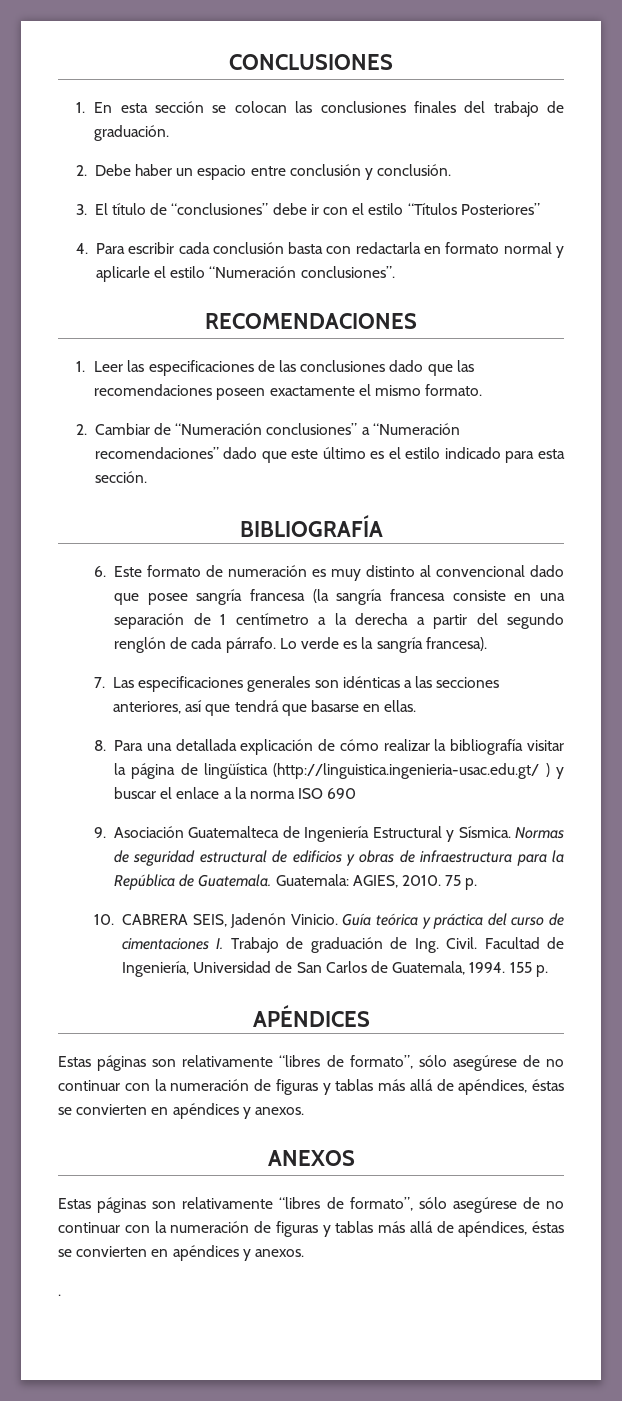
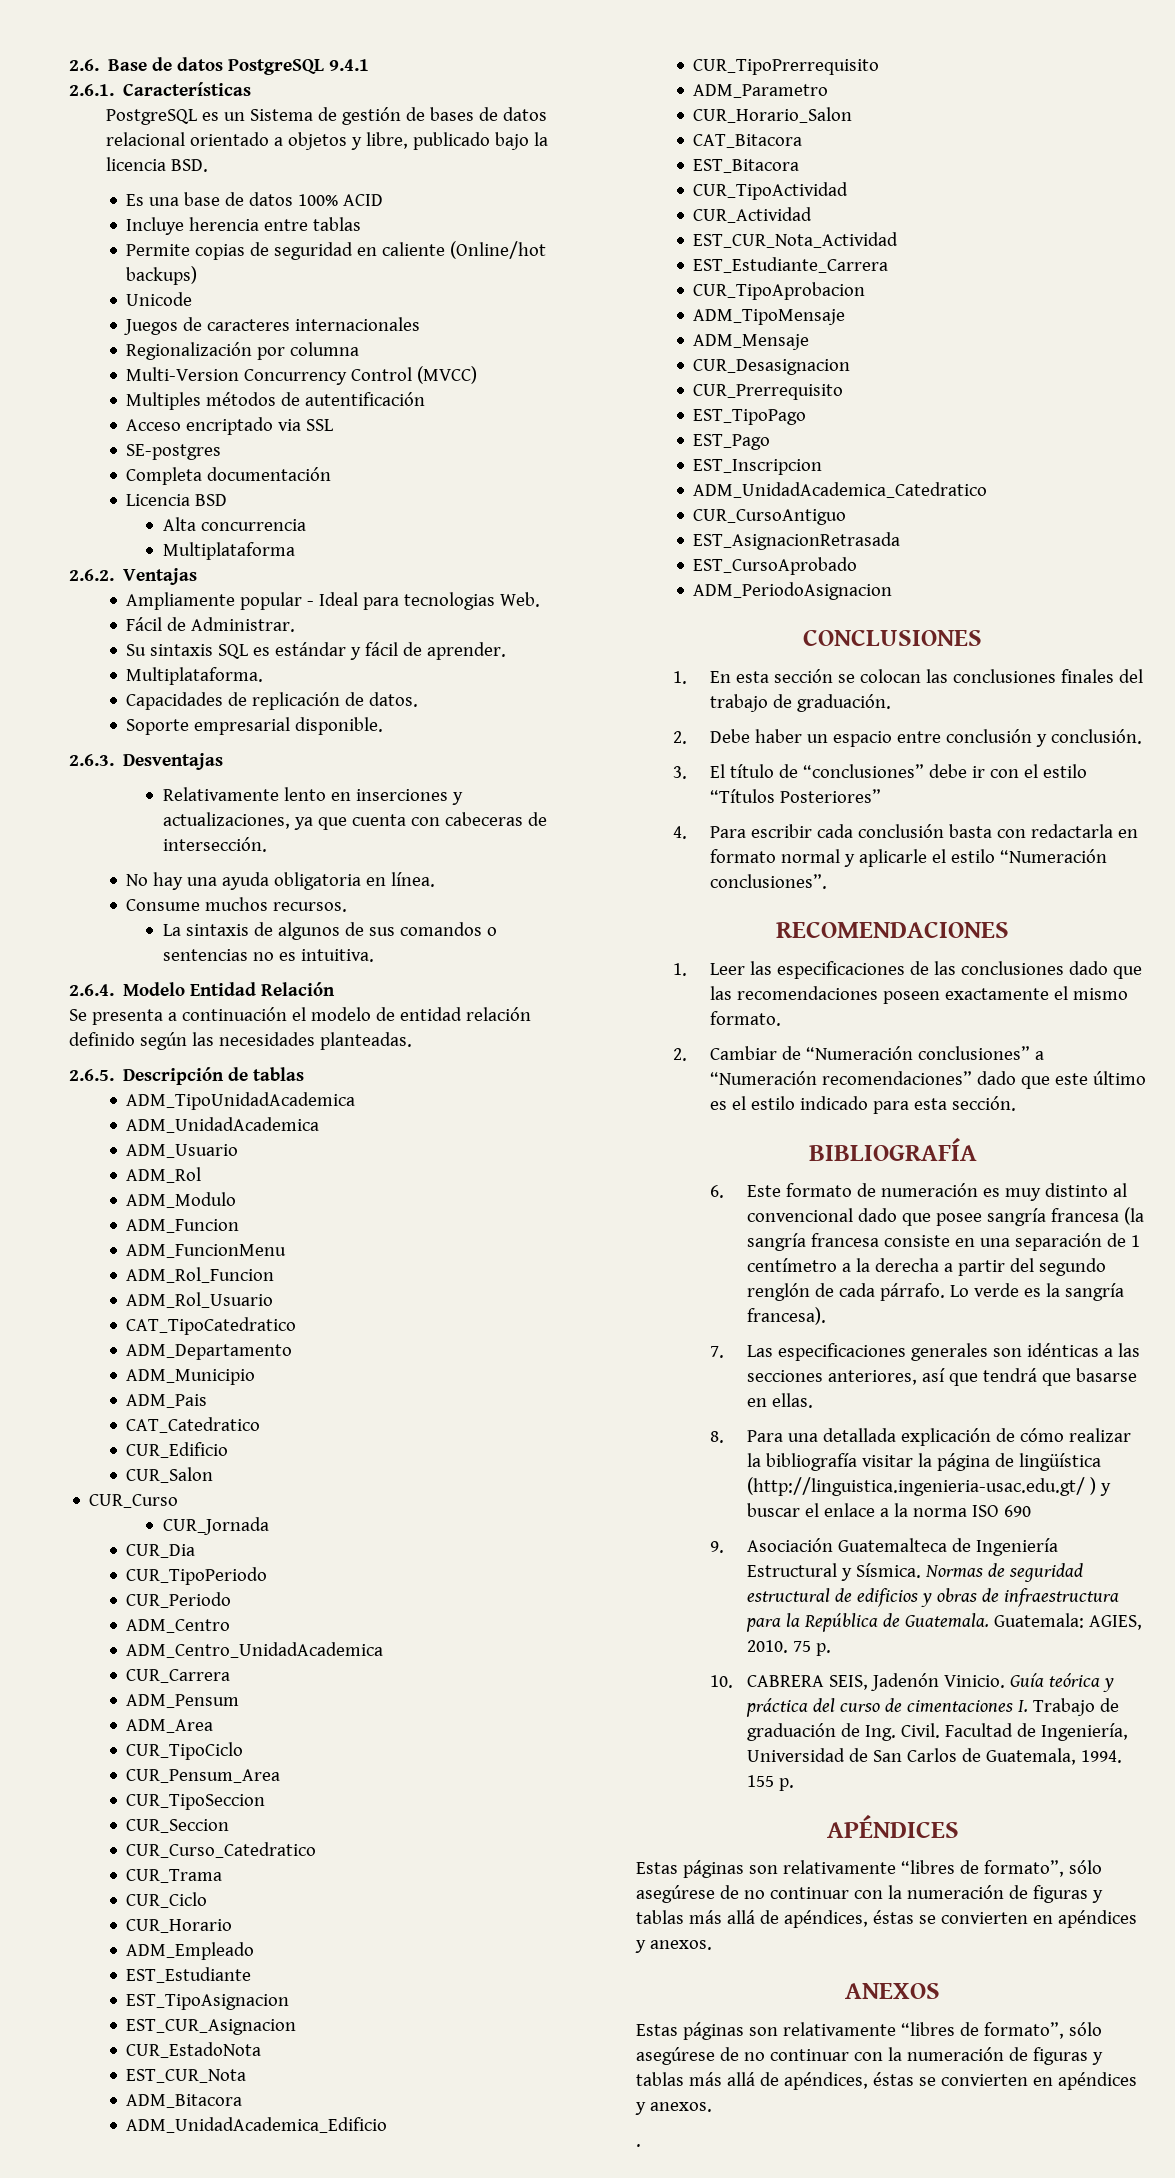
+ 2.6. Base de datos PostgreSQL 9.4.1
+ 2.6.1. Características
+ PostgreSQL es un Sistema de gestión de bases de datos relacional orientado a objetos y libre, publicado bajo la licencia BSD.
+ Es una base de datos 100% ACID
+ Incluye herencia entre tablas
+ Permite copias de seguridad en caliente (Online/hot backups)
+ Unicode
+ Juegos de caracteres internacionales
+ Regionalización por columna
+ Multi-Version Concurrency Control (MVCC)
+ Multiples métodos de autentificación
+ Acceso encriptado via SSL
+ SE-postgres
+ Completa documentación
+ Licencia BSD
+ Alta concurrencia
+ Multiplataforma
+ 2.6.2. Ventajas
+ Ampliamente popular - Ideal para tecnologias Web.
+ Fácil de Administrar.
+ Su sintaxis SQL es estándar y fácil de aprender.
+ Multiplataforma.
+ Capacidades de replicación de datos.
+ Soporte empresarial disponible.
+ 2.6.3. Desventajas
+ Relativamente lento en inserciones y actualizaciones, ya que cuenta con cabeceras de intersección.
+ No hay una ayuda obligatoria en línea.
+ Consume muchos recursos.
+ La sintaxis de algunos de sus comandos o sentencias no es intuitiva.
+ 2.6.4. Modelo Entidad Relación
+ Se presenta a continuación el modelo de entidad relación definido según las necesidades planteadas.
+ 2.6.5. Descripción de tablas
+ ADM_TipoUnidadAcademica
+ ADM_UnidadAcademica
+ ADM_Usuario
+ ADM_Rol
+ ADM_Modulo
+ ADM_Funcion
+ ADM_FuncionMenu
+ ADM_Rol_Funcion
+ ADM_Rol_Usuario
+ CAT_TipoCatedratico
+ ADM_Departamento
+ ADM_Municipio
+ ADM_Pais
+ CAT_Catedratico
+ CUR_Edificio
+ CUR_Salon
+ CUR_Curso
+ CUR_Jornada
+ CUR_Dia
+ CUR_TipoPeriodo
+ CUR_Periodo
+ ADM_Centro
+ ADM_Centro_UnidadAcademica
+ CUR_Carrera
+ ADM_Pensum
+ ADM_Area
+ CUR_TipoCiclo
+ CUR_Pensum_Area
+ CUR_TipoSeccion
+ CUR_Seccion
+ CUR_Curso_Catedratico
+ CUR_Trama
+ CUR_Ciclo
+ CUR_Horario
+ ADM_Empleado
+ EST_Estudiante
+ EST_TipoAsignacion
+ EST_CUR_Asignacion
+ CUR_EstadoNota
+ EST_CUR_Nota
+ ADM_Bitacora
+ ADM_UnidadAcademica_Edificio
+ CUR_TipoPrerrequisito
+ ADM_Parametro
+ CUR_Horario_Salon
+ CAT_Bitacora
+ EST_Bitacora
+ CUR_TipoActividad
+ CUR_Actividad
+ EST_CUR_Nota_Actividad
+ EST_Estudiante_Carrera
+ CUR_TipoAprobacion
+ ADM_TipoMensaje
+ ADM_Mensaje
+ CUR_Desasignacion
+ CUR_Prerrequisito
+ EST_TipoPago
+ EST_Pago
+ EST_Inscripcion
+ ADM_UnidadAcademica_Catedratico
+ CUR_CursoAntiguo
+ EST_AsignacionRetrasada
+ EST_CursoAprobado
+ ADM_PeriodoAsignacion

